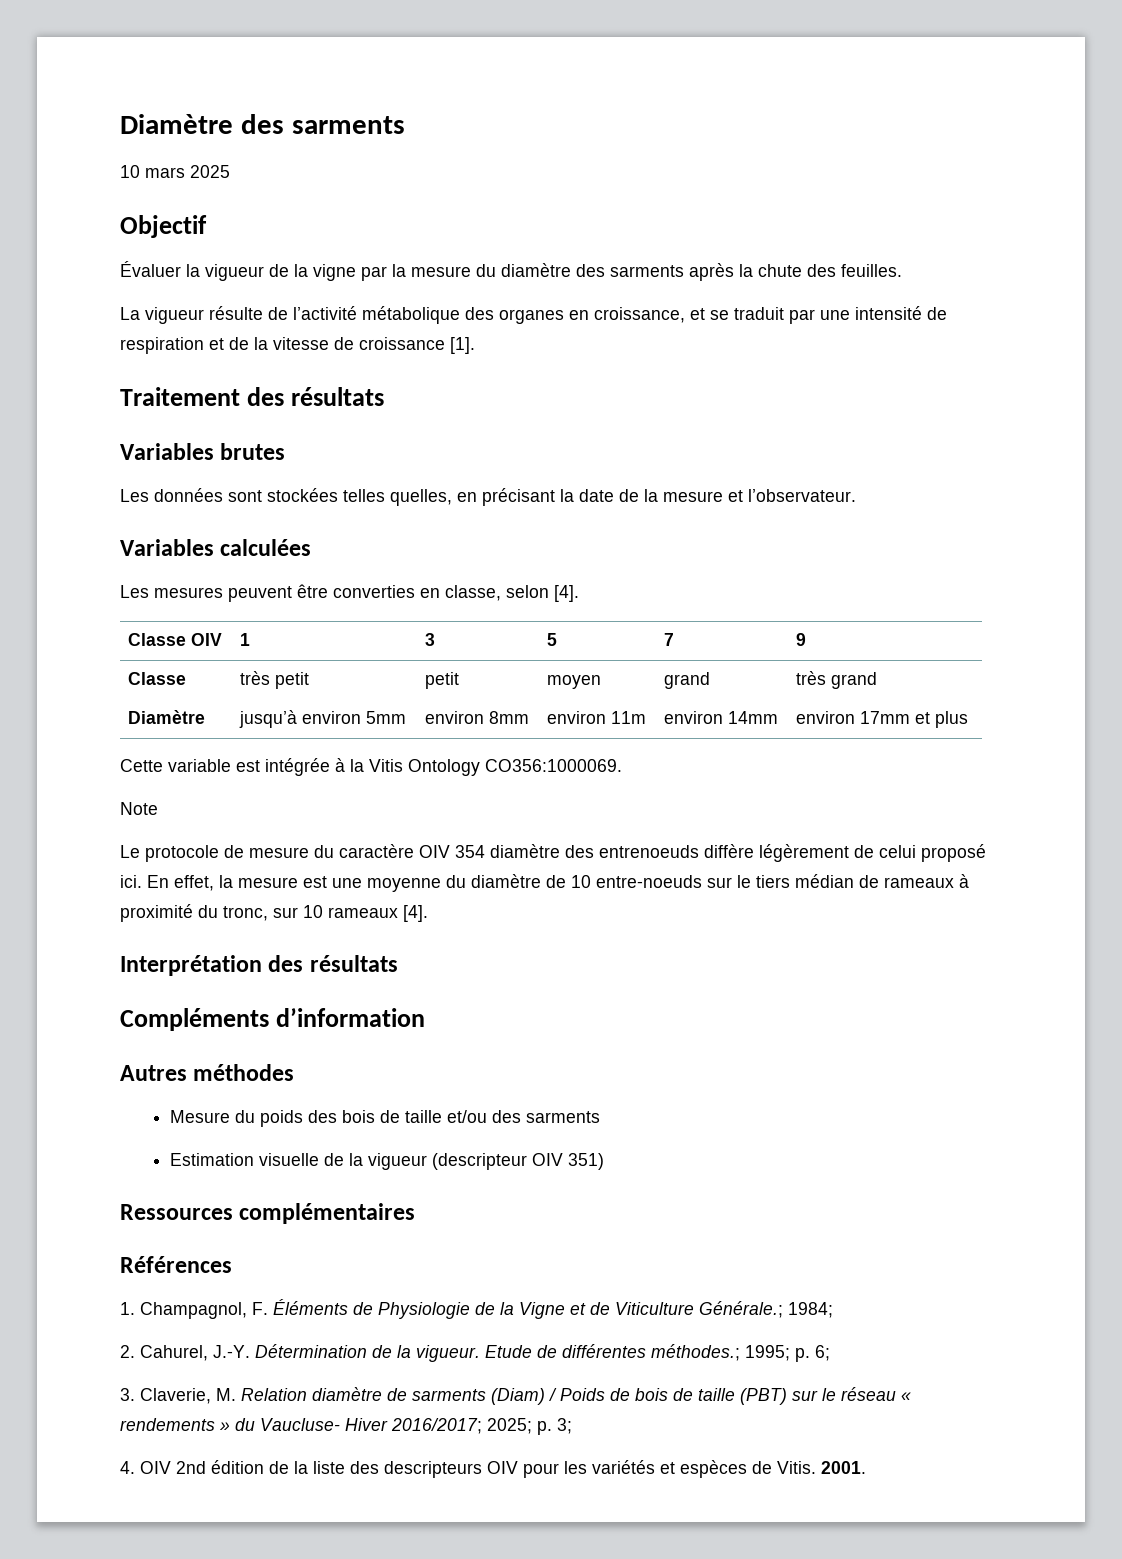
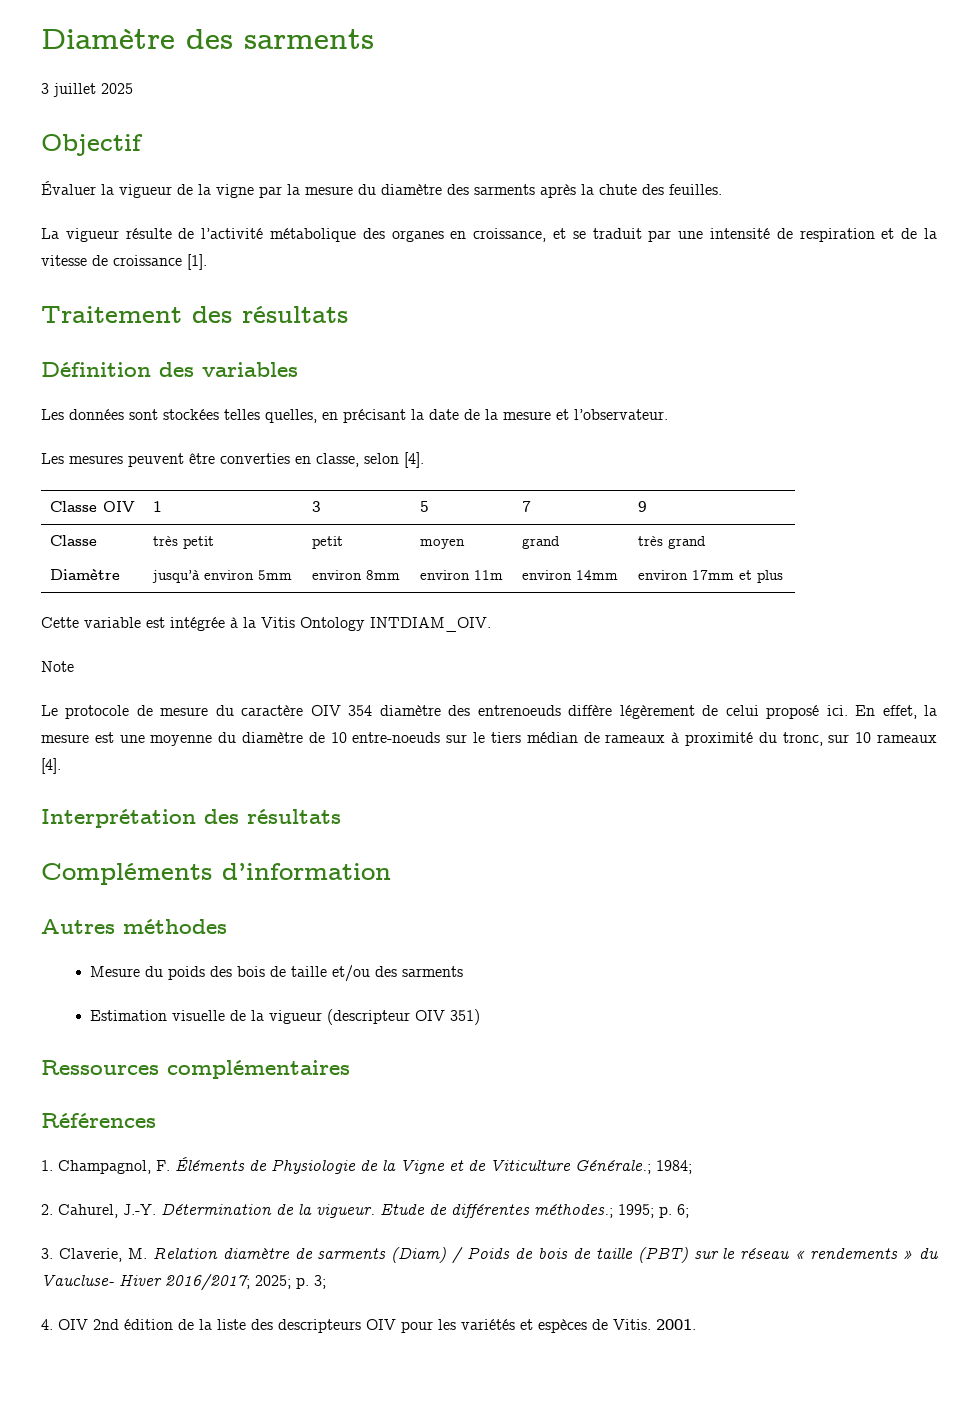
- 10 mars 2025
+ 3 juillet 2025
- Variables brutes
+ Définition des variables
- Variables calculées
- Cette variable est intégrée à la Vitis Ontology CO356:1000069.
+ Cette variable est intégrée à la Vitis Ontology INTDIAM_OIV.

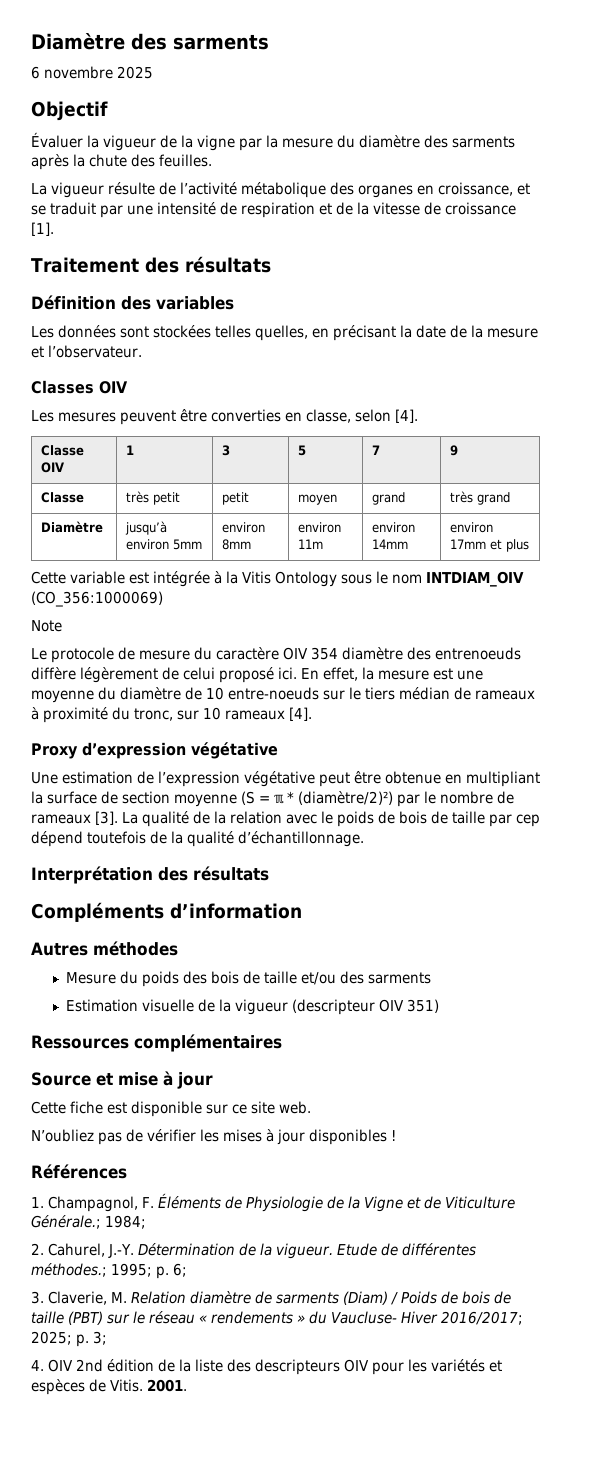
- 3 juillet 2025
+ 6 novembre 2025
+ Classes OIV
- Cette variable est intégrée à la Vitis Ontology INTDIAM_OIV.
+ Cette variable est intégrée à la Vitis Ontology sous le nom INTDIAM_OIV (CO_356:1000069)
+ Proxy d’expression végétative
+ Une estimation de l’expression végétative peut être obtenue en multipliant la surface de section moyenne (S = ℼ * (diamètre/2)²) par le nombre de rameaux [3]. La qualité de la relation avec le poids de bois de taille par cep dépend toutefois de la qualité d’échantillonnage.
+ Source et mise à jour
+ Cette fiche est disponible sur ce site web.
+ N’oubliez pas de vérifier les mises à jour disponibles !

